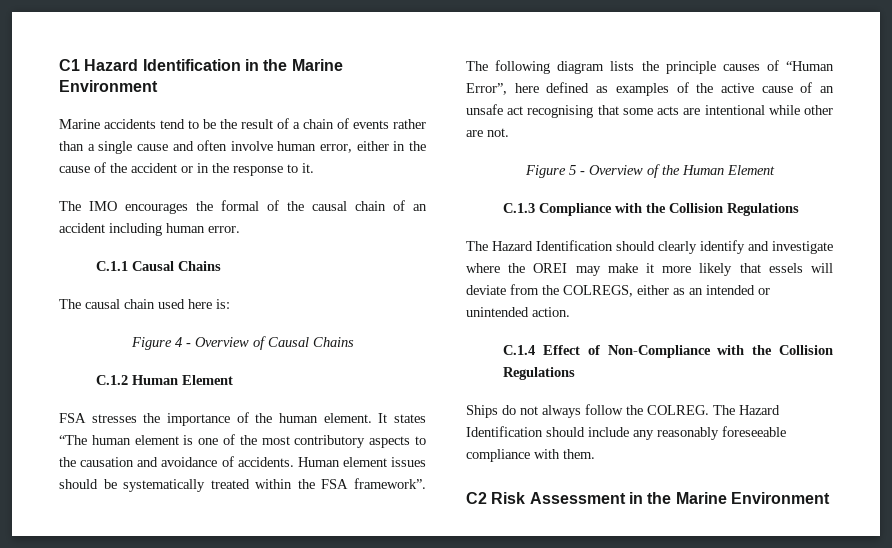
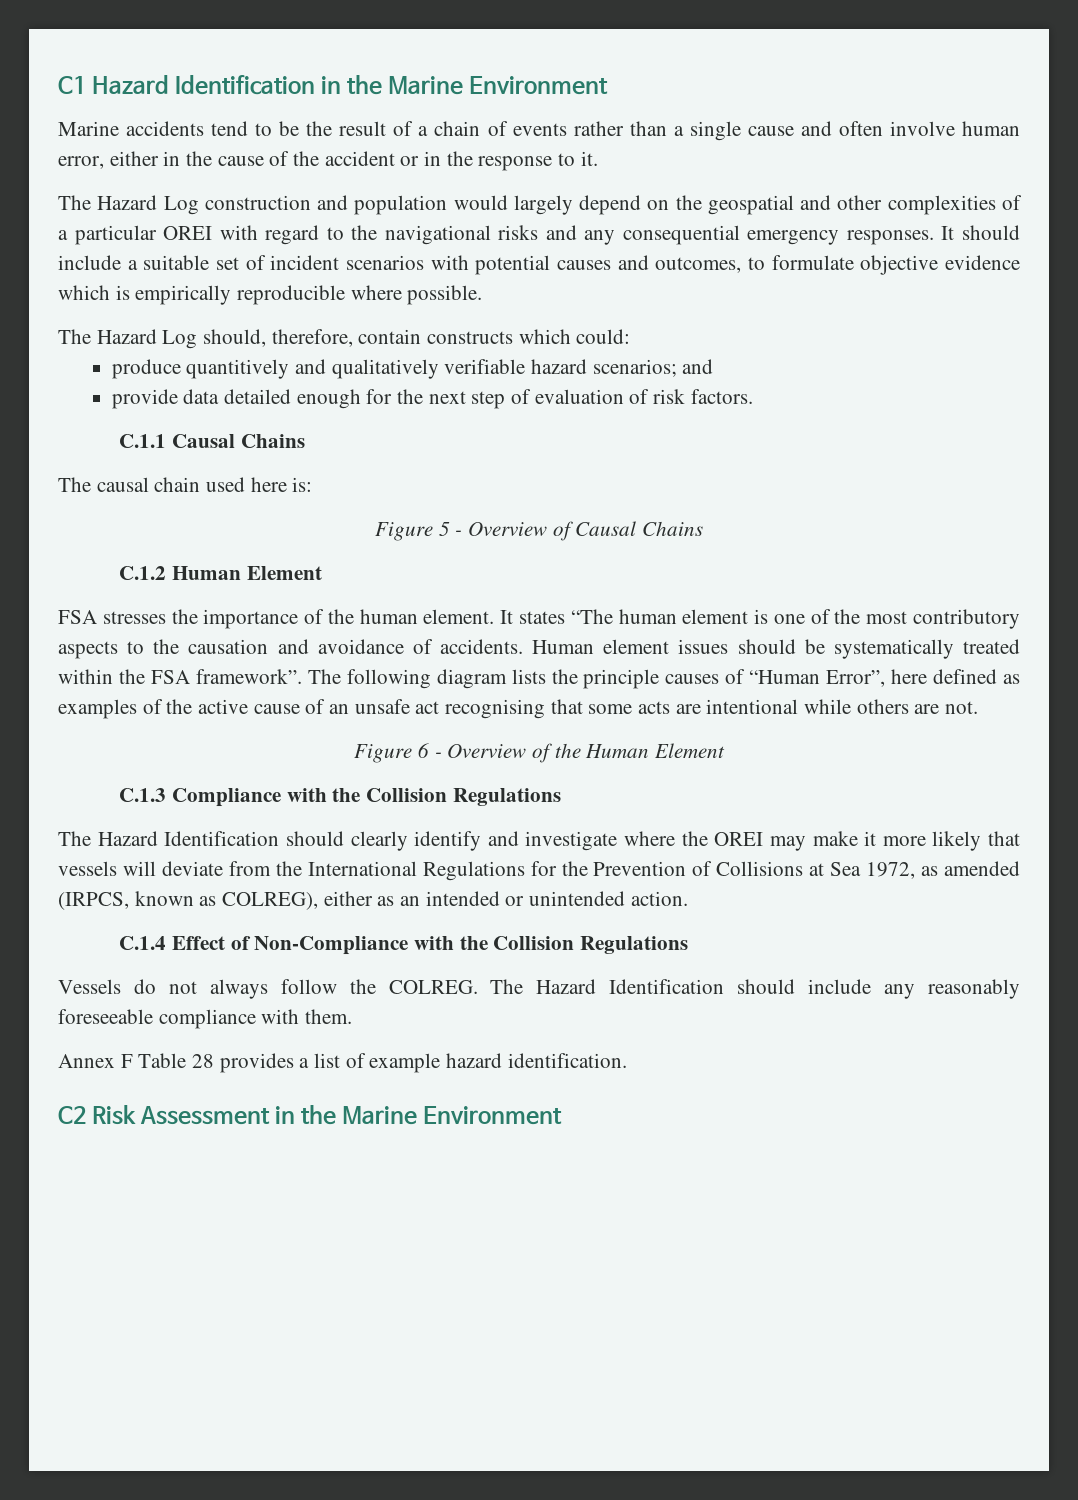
- The IMO encourages the formal of the causal chain of an accident including human error.
+ The Hazard Log construction and population would largely depend on the geospatial and other complexities of a particular OREI with regard to the navigational risks and any consequential emergency responses. It should include a suitable set of incident scenarios with potential causes and outcomes, to formulate objective evidence which is empirically reproducible where possible.
+ The Hazard Log should, therefore, contain constructs which could:
+ produce quantitively and qualitatively verifiable hazard scenarios; and
+ provide data detailed enough for the next step of evaluation of risk factors.
- Figure 4 - Overview of Causal Chains
+ Figure 5 - Overview of Causal Chains
- The following diagram lists the principle causes of “Human Error”, here defined as examples of the active cause of an unsafe act recognising that some acts are intentional while other are not.
+ The following diagram lists the principle causes of “Human Error”, here defined as examples of the active cause of an unsafe act recognising that some acts are intentional while others are not.
- Figure 5 - Overview of the Human Element
+ Figure 6 - Overview of the Human Element
- The Hazard Identification should clearly identify and investigate where the OREI may make it more likely that essels will deviate from the COLREGS, either as an intended or unintended action.
+ The Hazard Identification should clearly identify and investigate where the OREI may make it more likely that vessels will deviate from the International Regulations for the Prevention of Collisions at Sea 1972, as amended (IRPCS, known as COLREG), either as an intended or unintended action.
- Ships do not always follow the COLREG.
+ Vessels do not always follow the COLREG.
+ Annex F Table 28 provides a list of example hazard identification.

